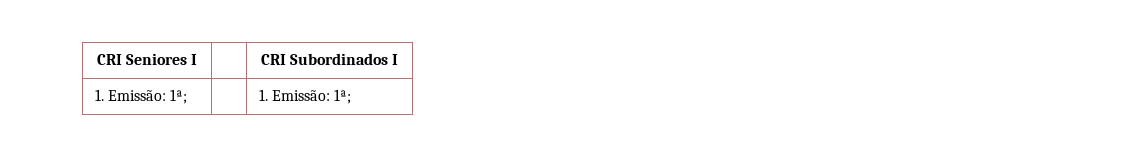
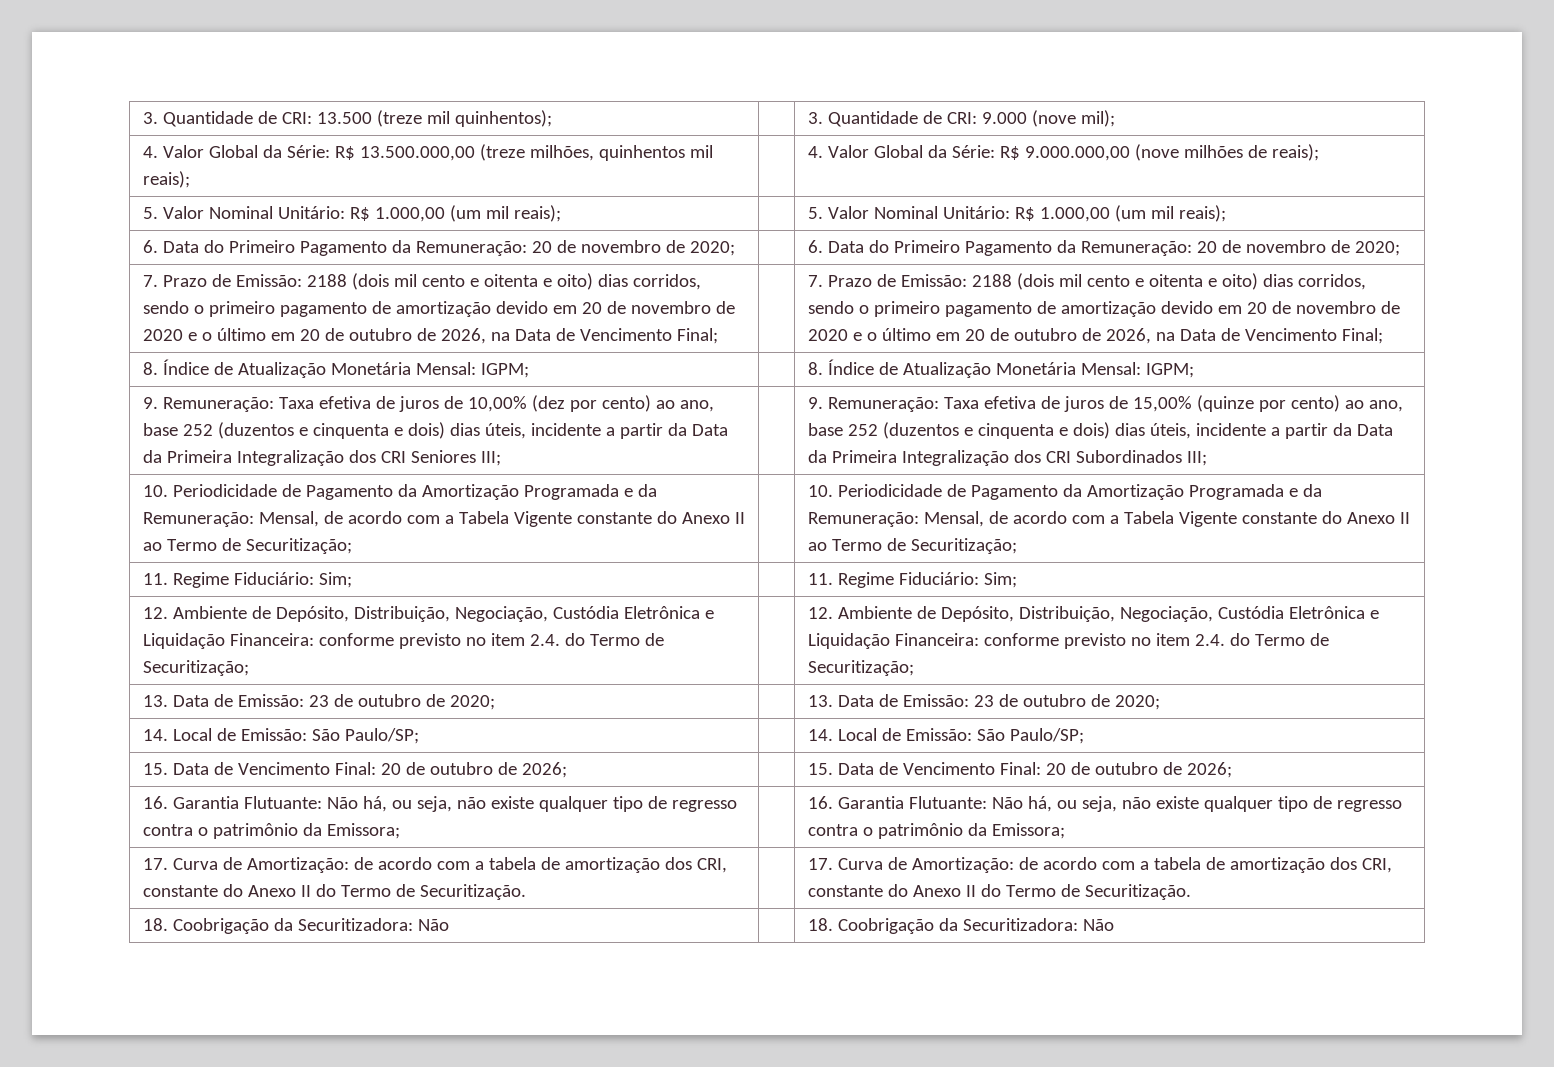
- CRI Seniores I | | CRI Subordinados I
- 1. Emissão: 1ª; | | 1. Emissão: 1ª;
+ 3. Quantidade de CRI: 13.500 (treze mil quinhentos); | | 3. Quantidade de CRI: 9.000 (nove mil);
+ 4. Valor Global da Série: R$ 13.500.000,00 (treze milhões, quinhentos mil reais); | | 4. Valor Global da Série: R$ 9.000.000,00 (nove milhões de reais);
+ 5. Valor Nominal Unitário: R$ 1.000,00 (um mil reais); | | 5. Valor Nominal Unitário: R$ 1.000,00 (um mil reais);
+ 6. Data do Primeiro Pagamento da Remuneração: 20 de novembro de 2020; | | 6. Data do Primeiro Pagamento da Remuneração: 20 de novembro de 2020;
+ 7. Prazo de Emissão: 2188 (dois mil cento e oitenta e oito) dias corridos, sendo o primeiro pagamento de amortização devido em 20 de novembro de 2020 e o último em 20 de outubro de 2026, na Data de Vencimento Final; | | 7. Prazo de Emissão: 2188 (dois mil cento e oitenta e oito) dias corridos, sendo o primeiro pagamento de amortização devido em 20 de novembro de 2020 e o último em 20 de outubro de 2026, na Data de Vencimento Final;
+ 8. Índice de Atualização Monetária Mensal: IGPM; | | 8. Índice de Atualização Monetária Mensal: IGPM;
+ 9. Remuneração: Taxa efetiva de juros de 10,00% (dez por cento) ao ano, base 252 (duzentos e cinquenta e dois) dias úteis, incidente a partir da Data da Primeira Integralização dos CRI Seniores III; | | 9. Remuneração: Taxa efetiva de juros de 15,00% (quinze por cento) ao ano, base 252 (duzentos e cinquenta e dois) dias úteis, incidente a partir da Data da Primeira Integralização dos CRI Subordinados III;
+ 10. Periodicidade de Pagamento da Amortização Programada e da Remuneração: Mensal, de acordo com a Tabela Vigente constante do Anexo II ao Termo de Securitização; | | 10. Periodicidade de Pagamento da Amortização Programada e da Remuneração: Mensal, de acordo com a Tabela Vigente constante do Anexo II ao Termo de Securitização;
+ 11. Regime Fiduciário: Sim; | | 11. Regime Fiduciário: Sim;
+ 12. Ambiente de Depósito, Distribuição, Negociação, Custódia Eletrônica e Liquidação Financeira: conforme previsto no item 2.4. do Termo de Securitização; | | 12. Ambiente de Depósito, Distribuição, Negociação, Custódia Eletrônica e Liquidação Financeira: conforme previsto no item 2.4. do Termo de Securitização;
+ 13. Data de Emissão: 23 de outubro de 2020; | | 13. Data de Emissão: 23 de outubro de 2020;
+ 14. Local de Emissão: São Paulo/SP; | | 14. Local de Emissão: São Paulo/SP;
+ 15. Data de Vencimento Final: 20 de outubro de 2026; | | 15. Data de Vencimento Final: 20 de outubro de 2026;
+ 16. Garantia Flutuante: Não há, ou seja, não existe qualquer tipo de regresso contra o patrimônio da Emissora; | | 16. Garantia Flutuante: Não há, ou seja, não existe qualquer tipo de regresso contra o patrimônio da Emissora;
+ 17. Curva de Amortização: de acordo com a tabela de amortização dos CRI, constante do Anexo II do Termo de Securitização. | | 17. Curva de Amortização: de acordo com a tabela de amortização dos CRI, constante do Anexo II do Termo de Securitização.
+ 18. Coobrigação da Securitizadora: Não | | 18. Coobrigação da Securitizadora: Não

